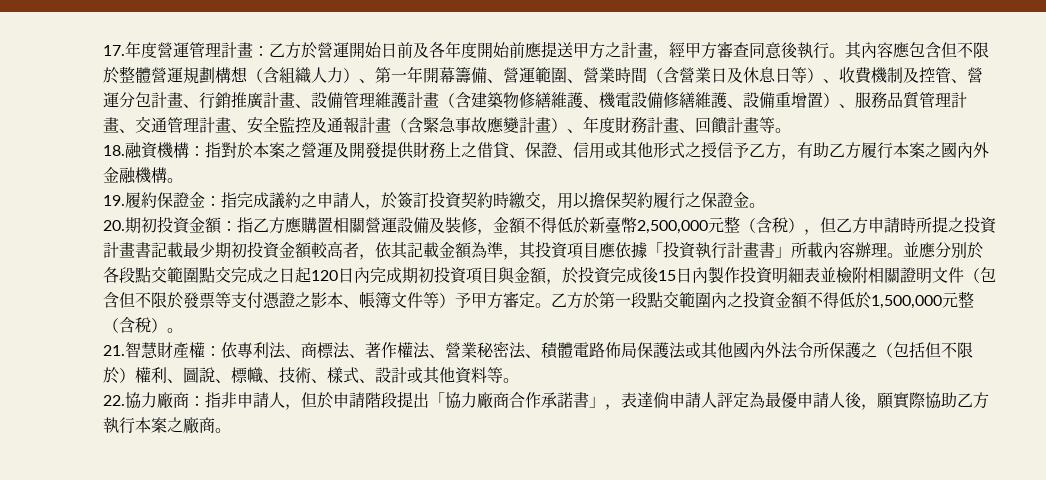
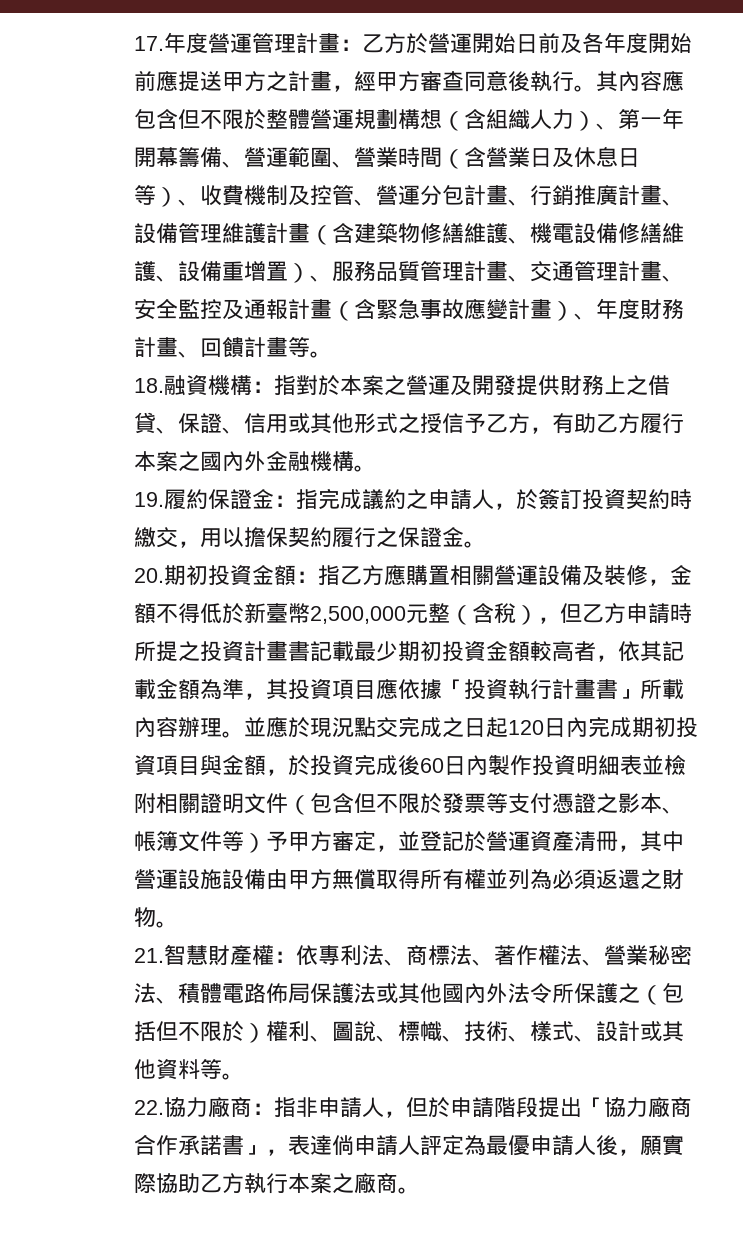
- 並應分別於各段點交範圍點交完成之日起120日內完成期初投資項目與金額，於投資完成後15日內製作投資明細表並檢附相關證明文件（包含但不限於發票等支付憑證之影本、帳簿文件等）予甲方審定。乙方於第一段點交範圍內之投資金額不得低於1,500,000元整（含稅）。
+ 並應於現況點交完成之日起120日內完成期初投資項目與金額，於投資完成後60日內製作投資明細表並檢附相關證明文件（包含但不限於發票等支付憑證之影本、帳簿文件等）予甲方審定，並登記於營運資產清冊，其中營運設施設備由甲方無償取得所有權並列為必須返還之財物。

